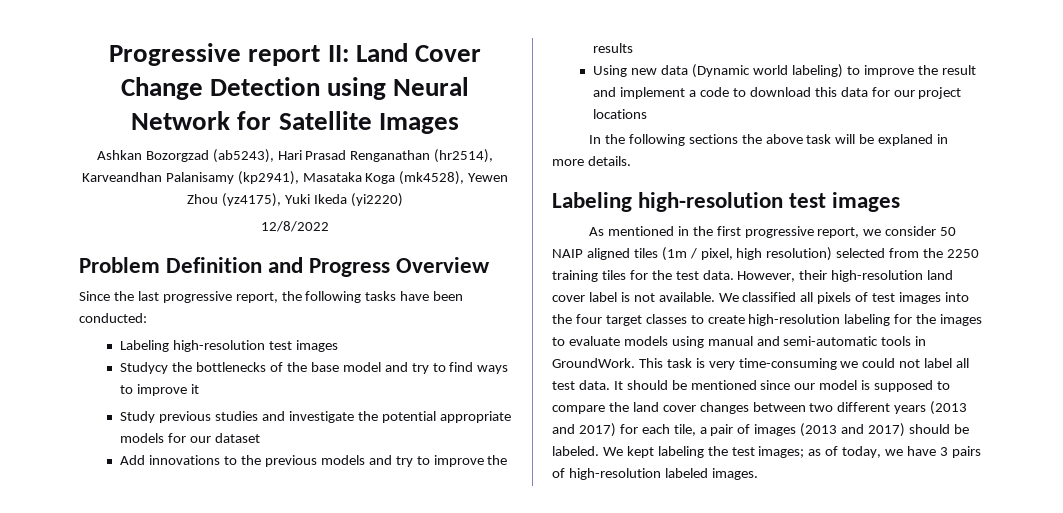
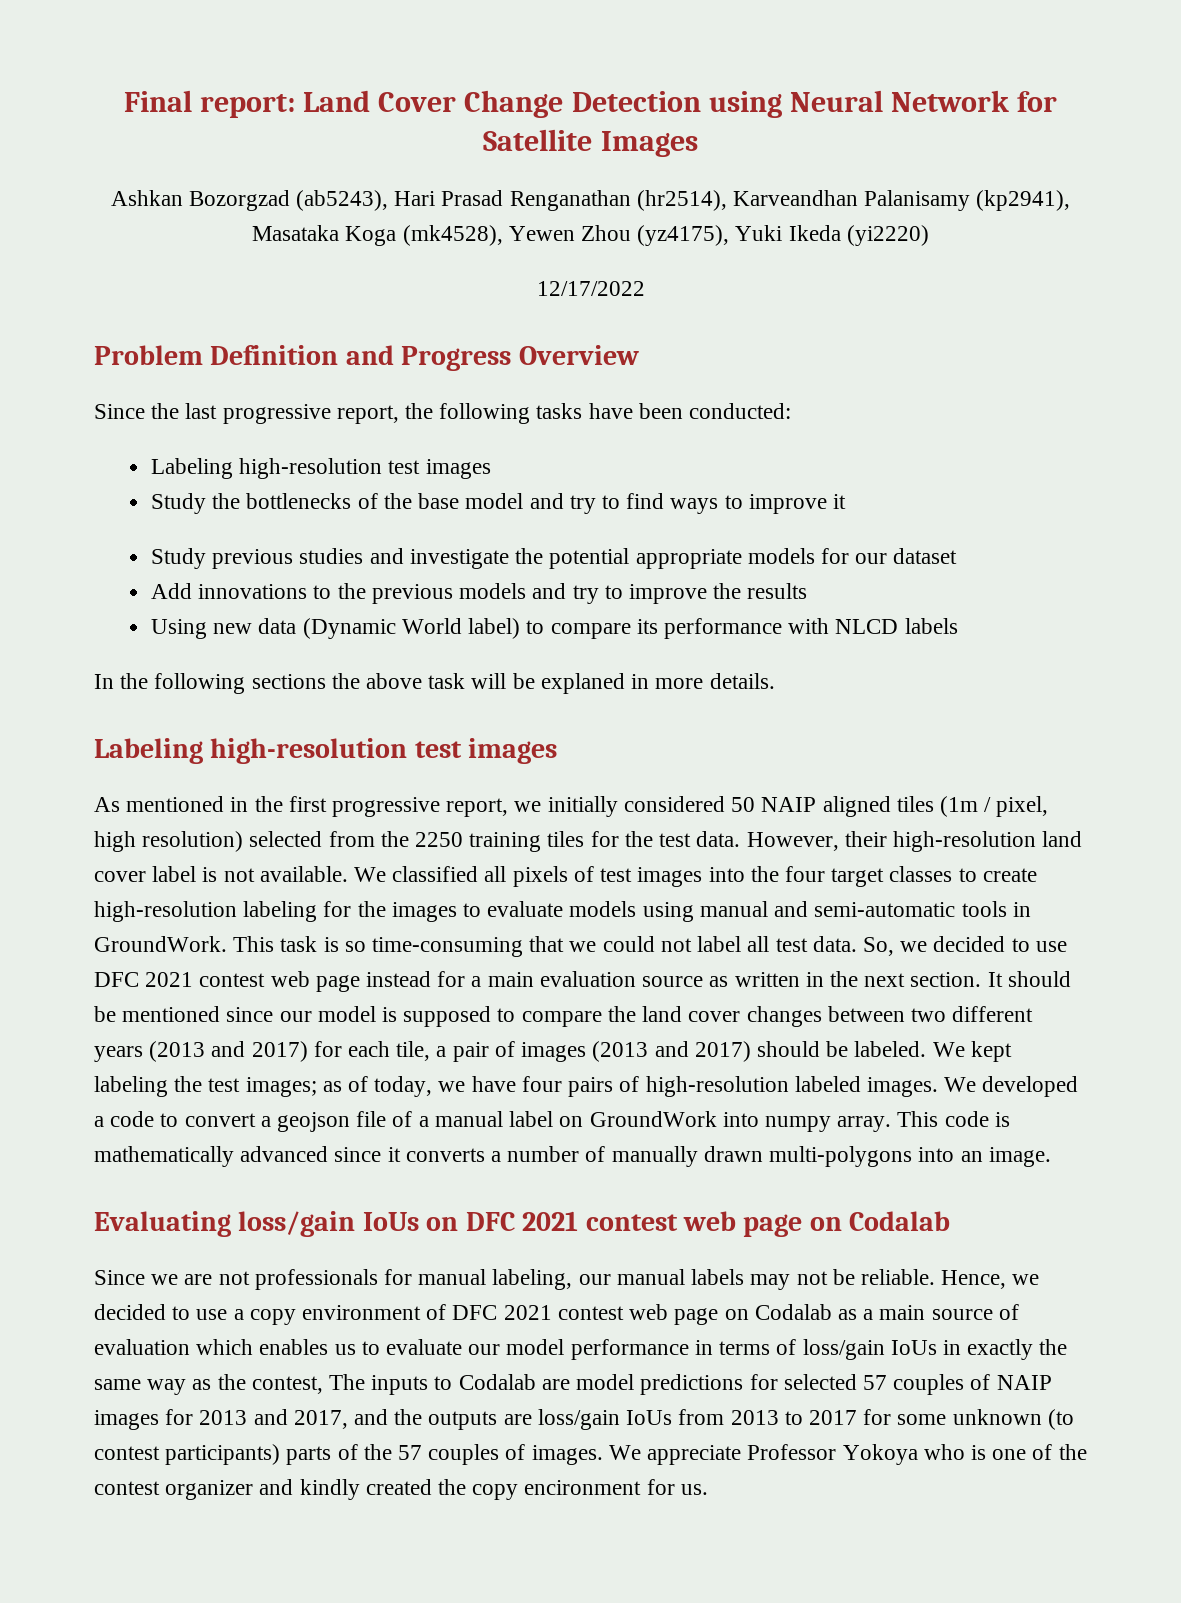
- Progressive report II: Land Cover Change Detection using Neural Network for Satellite Images
+ Final report: Land Cover Change Detection using Neural Network for Satellite Images
- 12/8/2022
+ 12/17/2022
- Studycy the bottlenecks of the base model and try to find ways to improve it
+ Study the bottlenecks of the base model and try to find ways to improve it
- Using new data (Dynamic world labeling) to improve the result and implement a code to download this data for our project locations
+ Using new data (Dynamic World label) to compare its performance with NLCD labels
- As mentioned in the first progressive report, we consider 50 NAIP aligned tiles (1m / pixel, high resolution) selected from the 2250 training tiles for the test data.
+ As mentioned in the first progressive report, we initially considered 50 NAIP aligned tiles (1m / pixel, high resolution) selected from the 2250 training tiles for the test data.
- This task is very time-consuming we could not label all test data.
+ This task is so time-consuming that we could not label all test data.
+ So, we decided to use DFC 2021 contest web page instead for a main evaluation source as written in the next section.
- We kept labeling the test images; as of today, we have 3 pairs of high-resolution labeled images.
+ We kept labeling the test images; as of today, we have four pairs of high-resolution labeled images.
+ We developed a code to convert a geojson file of a manual label on GroundWork into numpy array. This code is mathematically advanced since it converts a number of manually drawn multi-polygons into an image.
+ Evaluating loss/gain IoUs on DFC 2021 contest web page on Codalab
+ Since we are not professionals for manual labeling, our manual labels may not be reliable. Hence, we decided to use a copy environment of DFC 2021 contest web page on Codalab as a main source of evaluation which enables us to evaluate our model performance in terms of loss/gain IoUs in exactly the same way as the contest, The inputs to Codalab are model predictions for selected 57 couples of NAIP images for 2013 and 2017, and the outputs are loss/gain IoUs from 2013 to 2017 for some unknown (to contest participants) parts of the 57 couples of images. We appreciate Professor Yokoya who is one of the contest organizer and kindly created the copy encironment for us.

